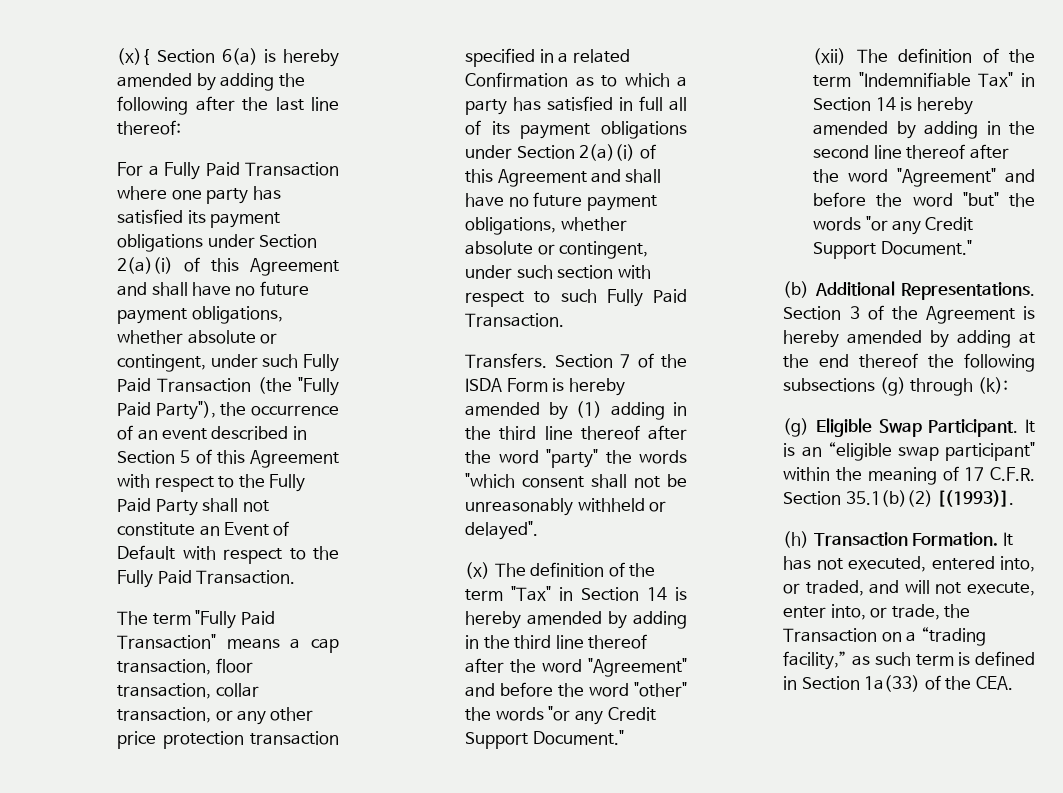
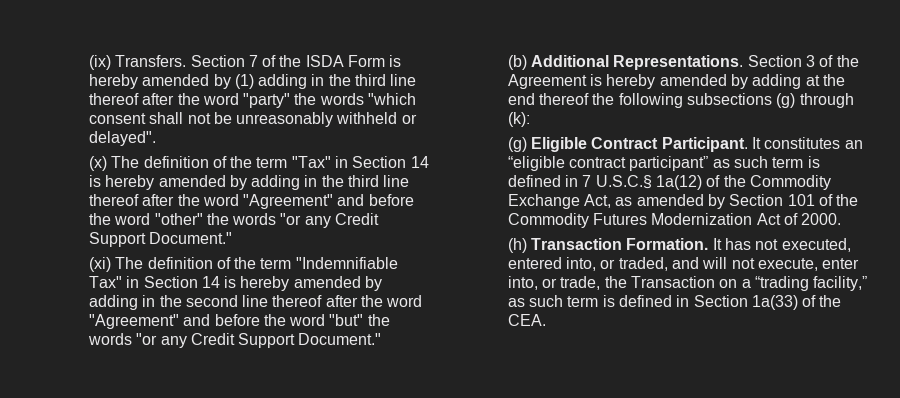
- (x){ Section 6(a) is hereby amended by adding the following after the last line thereof:
- For a Fully Paid Transaction where one party has satisfied its payment obligations under Section 2(a)(i) of this Agreement and shall have no future payment obligations, whether absolute or contingent, under such Fully Paid Transaction (the "Fully Paid Party"), the occurrence of an event described in Section 5 of this Agreement with respect to the Fully Paid Party shall not constitute an Event of Default with respect to the Fully Paid Transaction.
- The term "Fully Paid Transaction" means a cap transaction, floor transaction, collar transaction, or any other price protection transaction specified in a related Confirmation as to which a party has satisfied in full all of its payment obligations under Section 2(a)(i) of this Agreement and shall have no future payment obligations, whether absolute or contingent, under such section with respect to such Fully Paid Transaction.
- Transfers.
+ (ix) Transfers.
- (xii) The definition of the term "Indemnifiable Tax" in Section 14 is hereby amended by adding in the second line thereof after the word "Agreement" and before the word "but" the words "or any Credit Support Document."
+ (xi) The definition of the term "Indemnifiable Tax" in Section 14 is hereby amended by adding in the second line thereof after the word "Agreement" and before the word "but" the words "or any Credit Support Document."
- (g) Eligible Swap Participant.
+ (g) Eligible Contract Participant.
- It is an “eligible swap participant" within the meaning of 17 C.F.R. Section 35.1(b)(2) [(1993)].
+ It constitutes an “eligible contract participant” as such term is defined in 7 U.S.C.§ 1a(12) of the Commodity Exchange Act, as amended by Section 101 of the Commodity Futures Modernization Act of 2000.

